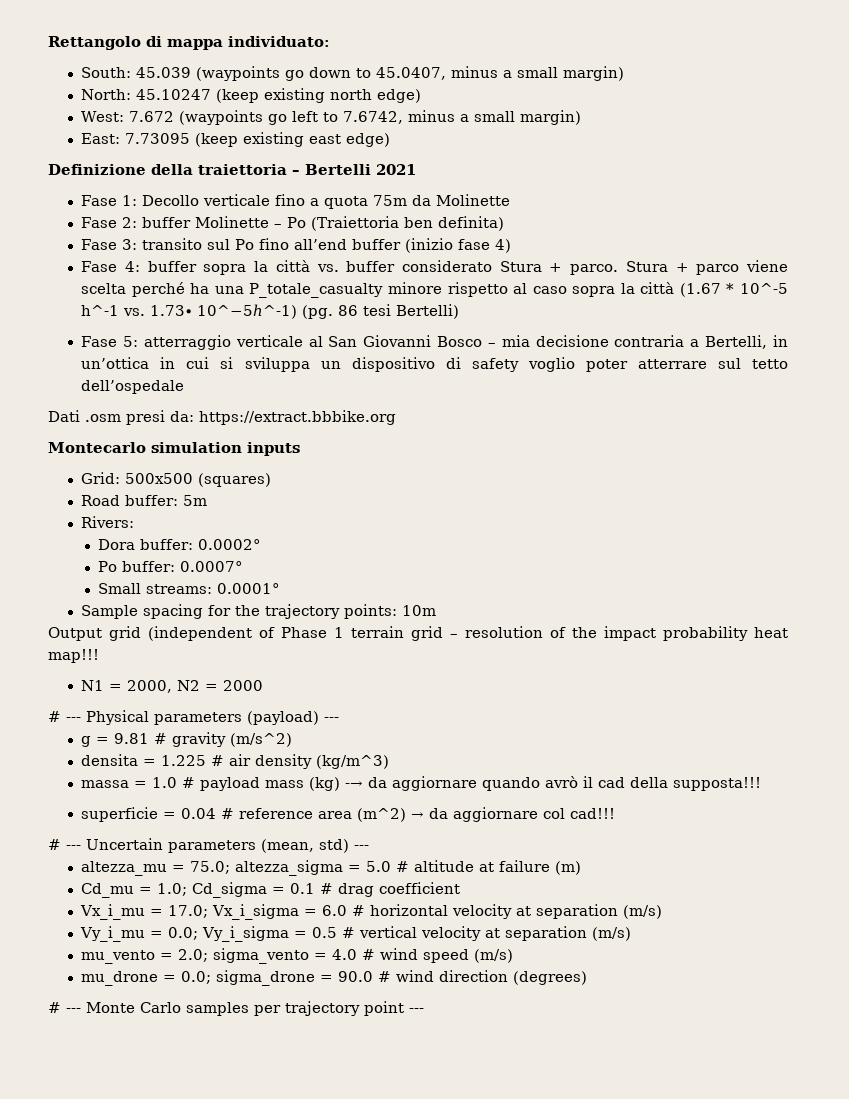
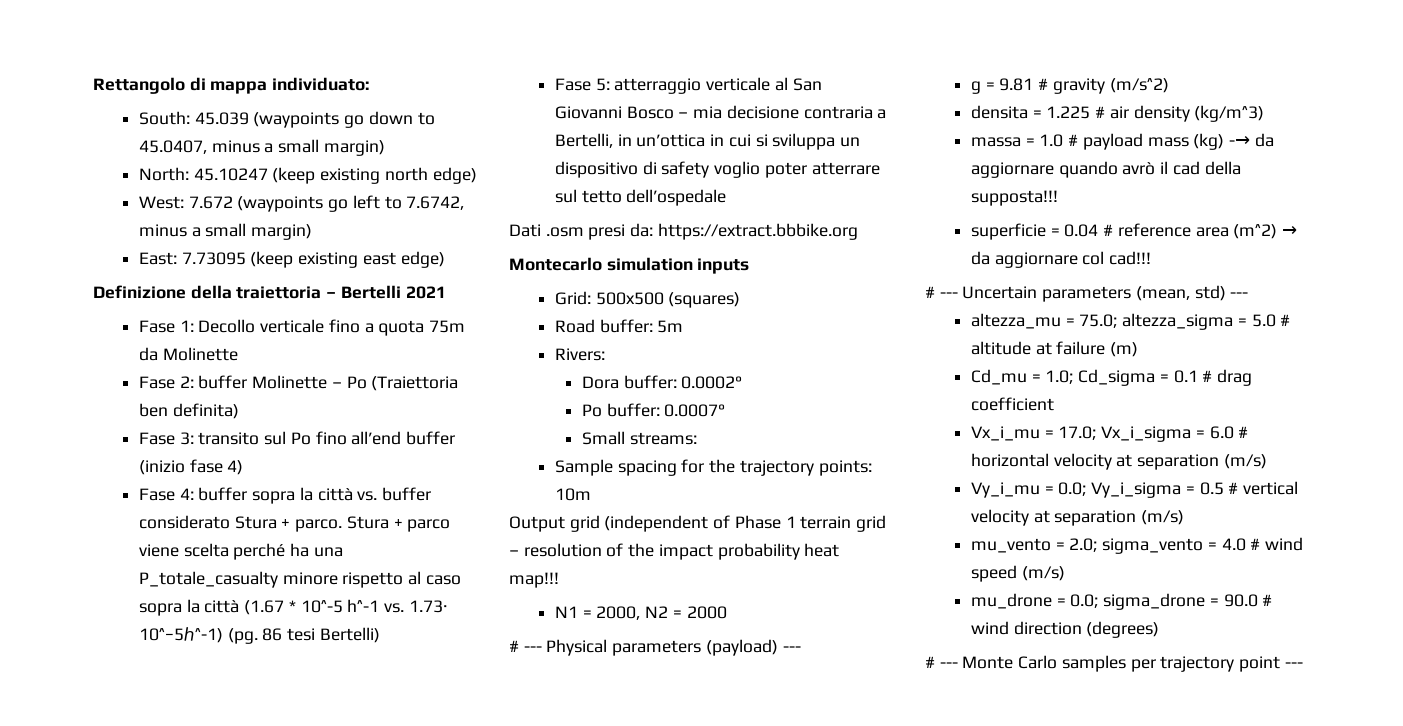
- Small streams: 0.0001°
+ Small streams:

